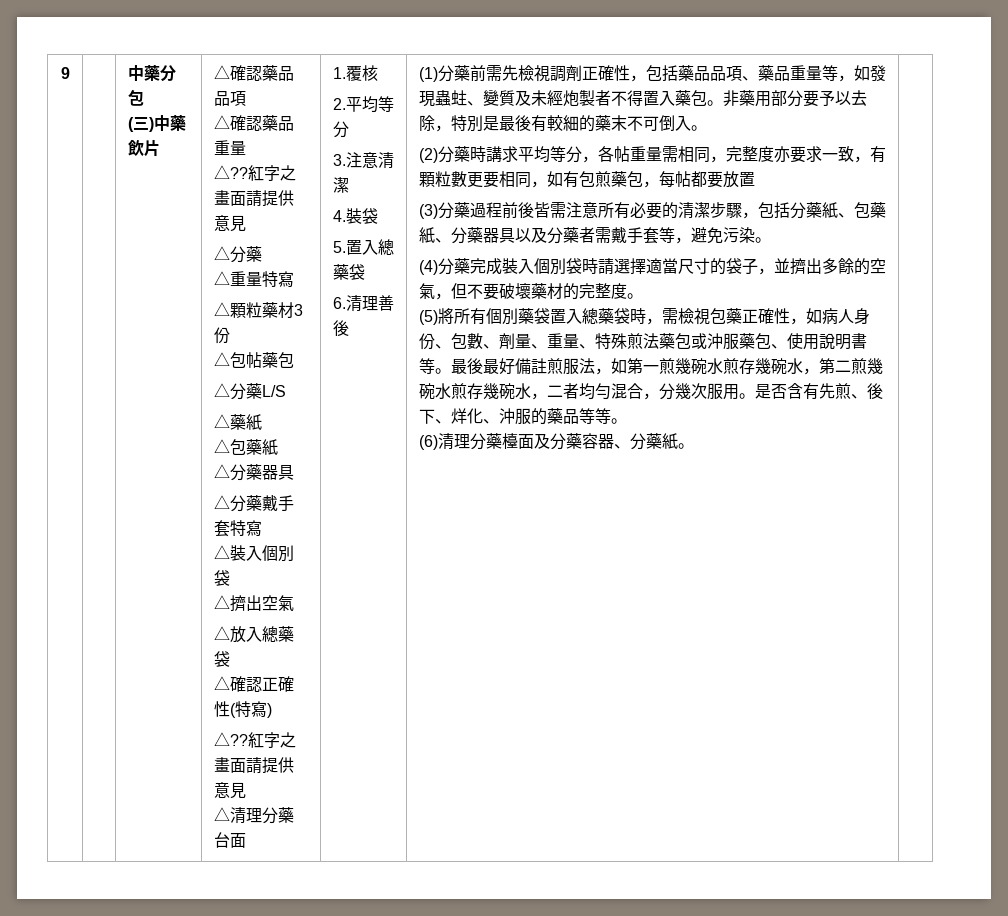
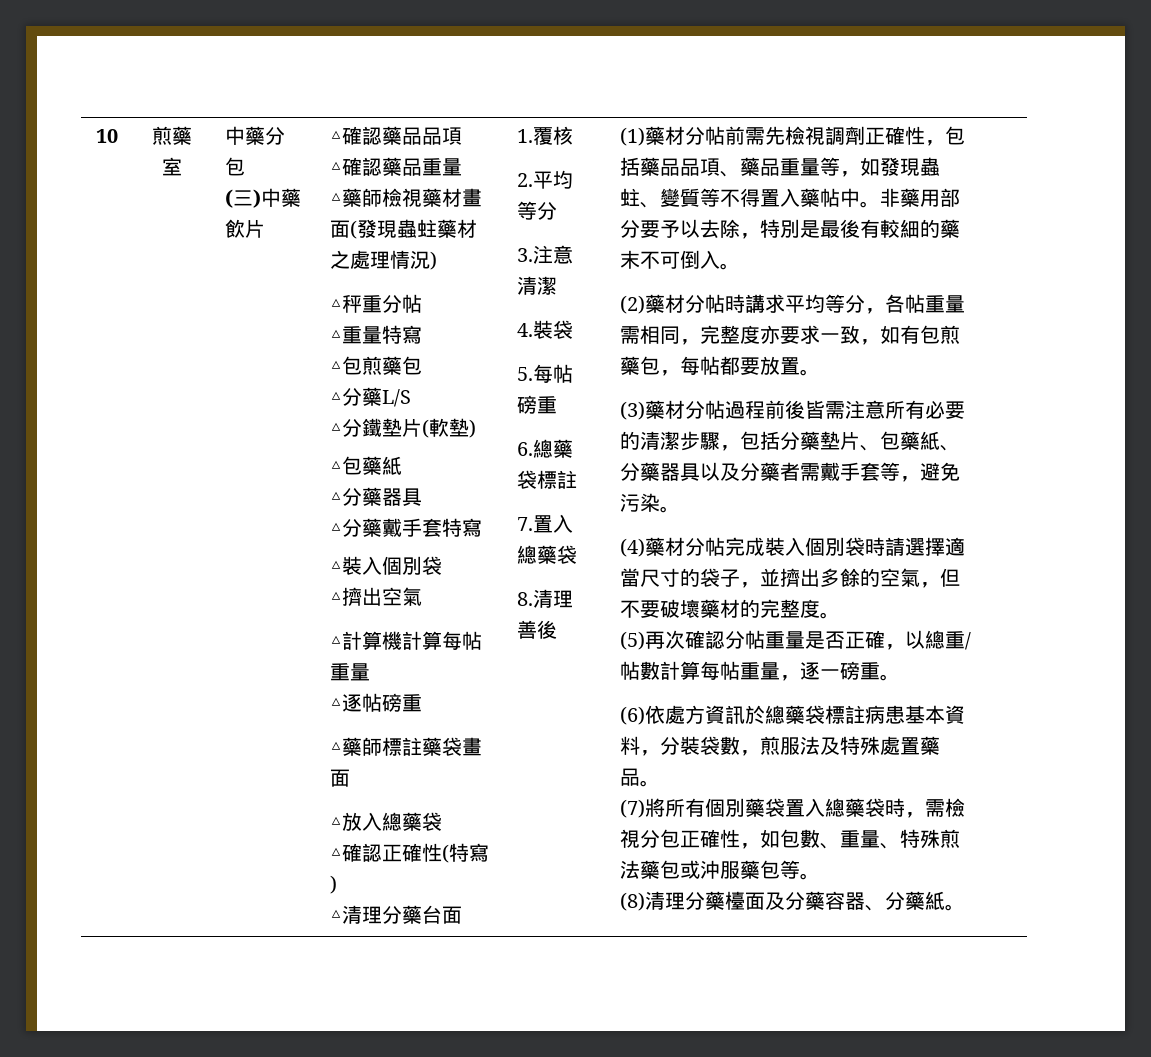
- 9
+ 10 | 煎藥室
  △確認藥品重量
- △??紅字之畫面請提供意見
- △分藥
+ △藥師檢視藥材畫面(發現蟲蛀藥材之處理情況)
+ △秤重分帖
- △顆粒藥材3份
- △包帖藥包
+ △包煎藥包
- △藥紙
+ △分鐵墊片(軟墊)
+ △計算機計算每帖重量
+ △逐帖磅重
+ △藥師標註藥袋畫面
  △確認正確性(特寫)
- △??紅字之畫面請提供意見
- 5.置入總藥袋
+ 5.每帖磅重
+ 6.總藥袋標註
+ 7.置入總藥袋
- 6.清理善後
+ 8.清理善後
- (1)分藥前需先檢視調劑正確性，包括藥品品項、藥品重量等，如發現蟲蛀、變質及未經炮製者不得置入藥包。
+ (1)藥材分帖前需先檢視調劑正確性，包括藥品品項、藥品重量等，如發現蟲蛀、變質等不得置入藥帖中。
- (2)分藥時講求平均等分，各帖重量需相同，完整度亦要求一致，有顆粒數更要相同，如有包煎藥包，每帖都要放置
+ (2)藥材分帖時講求平均等分，各帖重量需相同，完整度亦要求一致，如有包煎藥包，每帖都要放置。
- (3)分藥過程前後皆需注意所有必要的清潔步驟，包括分藥紙、包藥紙、分藥器具以及分藥者需戴手套等，避免污染。
+ (3)藥材分帖過程前後皆需注意所有必要的清潔步驟，包括分藥墊片、包藥紙、分藥器具以及分藥者需戴手套等，避免污染。
- (4)分藥完成裝入個別袋時請選擇適當尺寸的袋子，並擠出多餘的空氣，但不要破壞藥材的完整度。
+ (4)藥材分帖完成裝入個別袋時請選擇適當尺寸的袋子，並擠出多餘的空氣，但不要破壞藥材的完整度。
- (5)將所有個別藥袋置入總藥袋時，需檢視包藥正確性，如病人身份、包數、劑量、重量、特殊煎法藥包或沖服藥包、使用說明書等。最後最好備註煎服法，如第一煎幾碗水煎存幾碗水，第二煎幾碗水煎存幾碗水，二者均勻混合，分幾次服用。是否含有先煎、後下、烊化、沖服的藥品等等。
+ (5)再次確認分帖重量是否正確，以總重/帖數計算每帖重量，逐一磅重。
+ (6)依處方資訊於總藥袋標註病患基本資料，分裝袋數，煎服法及特殊處置藥品。
+ (7)將所有個別藥袋置入總藥袋時，需檢視分包正確性，如包數、重量、特殊煎法藥包或沖服藥包等。
- (6)清理分藥檯面及分藥容器、分藥紙。
+ (8)清理分藥檯面及分藥容器、分藥紙。

